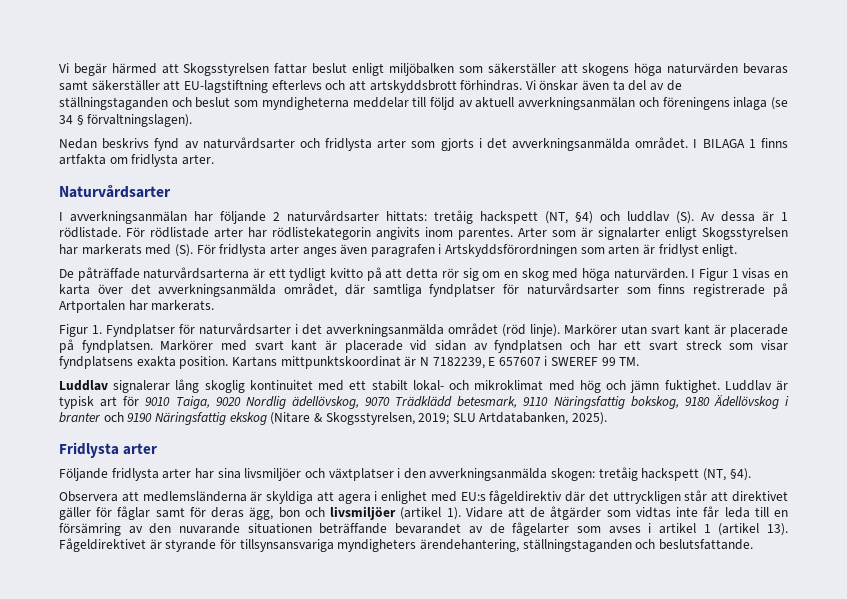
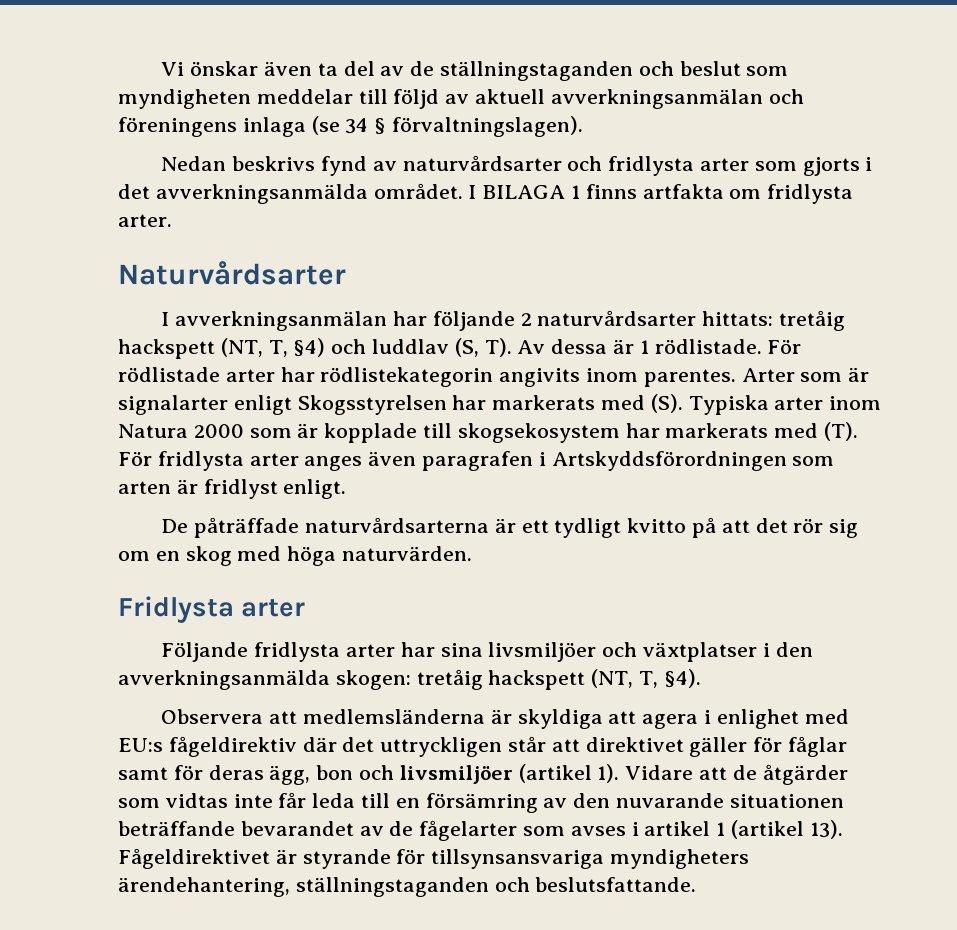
- Vi begär härmed att Skogsstyrelsen fattar beslut enligt miljöbalken som säkerställer att skogens höga naturvärden bevaras samt säkerställer att EU-lagstiftning efterlevs och att artskyddsbrott förhindras. Vi önskar även ta del av de ställningstaganden och beslut som myndigheterna meddelar till följd av aktuell avverkningsanmälan och föreningens inlaga (se 34 § förvaltningslagen).
+ Vi önskar även ta del av de ställningstaganden och beslut som myndigheten meddelar till följd av aktuell avverkningsanmälan och föreningens inlaga (se 34 § förvaltningslagen).
- I avverkningsanmälan har följande 2 naturvårdsarter hittats: tretåig hackspett (NT, §4) och luddlav (S). Av dessa är 1 rödlistade.
+ I avverkningsanmälan har följande 2 naturvårdsarter hittats: tretåig hackspett (NT, T, §4) och luddlav (S, T). Av dessa är 1 rödlistade.
- Arter som är signalarter enligt Skogsstyrelsen har markerats med (S). För fridlysta arter anges även paragrafen i Artskyddsförordningen som arten är fridlyst enligt.
+ Arter som är signalarter enligt Skogsstyrelsen har markerats med (S). Typiska arter inom Natura 2000 som är kopplade till skogsekosystem har markerats med (T). För fridlysta arter anges även paragrafen i Artskyddsförordningen som arten är fridlyst enligt.
- De påträffade naturvårdsarterna är ett tydligt kvitto på att detta rör sig om en skog med höga naturvärden. I Figur 1 visas en karta över det avverkningsanmälda området, där samtliga fyndplatser för naturvårdsarter som finns registrerade på Artportalen har markerats.
- Figur 1. Fyndplatser för naturvårdsarter i det avverkningsanmälda området (röd linje). Markörer utan svart kant är placerade på fyndplatsen. Markörer med svart kant är placerade vid sidan av fyndplatsen och har ett svart streck som visar fyndplatsens exakta position. Kartans mittpunktskoordinat är N 7182239, E 657607 i SWEREF 99 TM.
- Luddlav signalerar lång skoglig kontinuitet med ett stabilt lokal- och mikroklimat med hög och jämn fuktighet. Luddlav är typisk art för 9010 Taiga, 9020 Nordlig ädellövskog, 9070 Trädklädd betesmark, 9110 Näringsfattig bokskog, 9180 Ädellövskog i branter och 9190 Näringsfattig ekskog (Nitare & Skogsstyrelsen, 2019; SLU Artdatabanken, 2025).
+ De påträffade naturvårdsarterna är ett tydligt kvitto på att det rör sig om en skog med höga naturvärden.
- Följande fridlysta arter har sina livsmiljöer och växtplatser i den avverkningsanmälda skogen: tretåig hackspett (NT, §4).
+ Följande fridlysta arter har sina livsmiljöer och växtplatser i den avverkningsanmälda skogen: tretåig hackspett (NT, T, §4).

